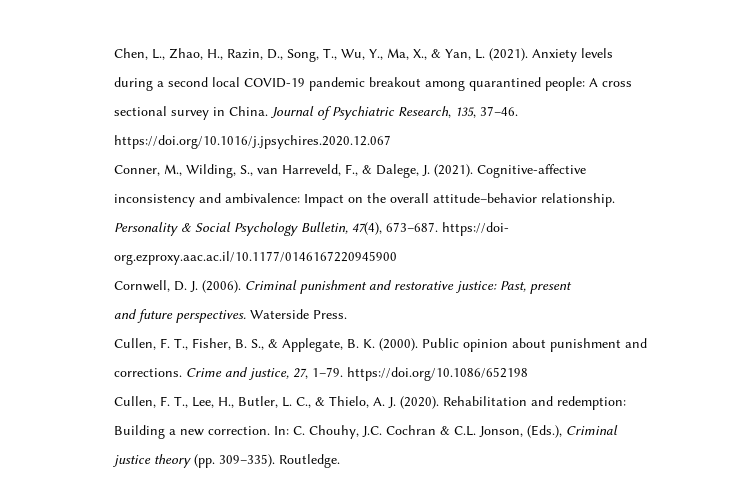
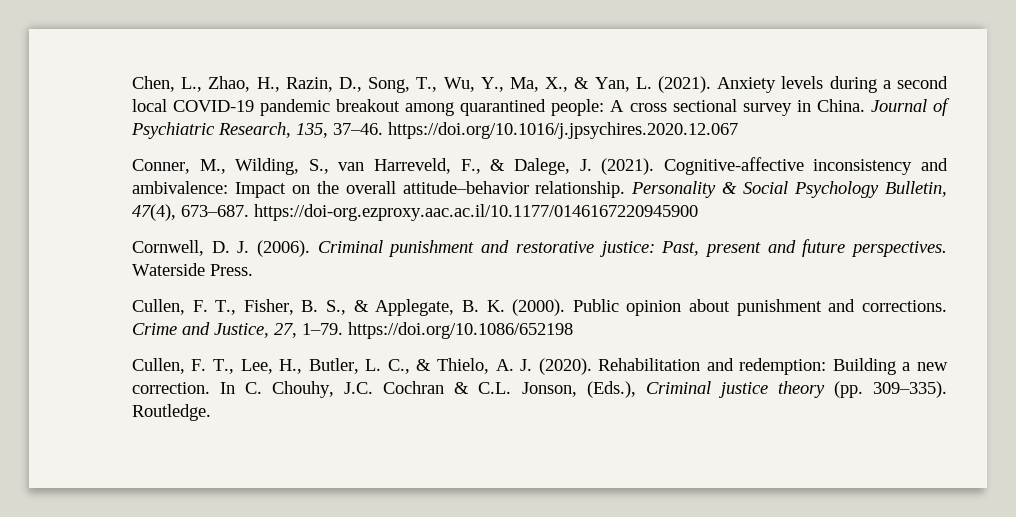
- Anxiety levels
- during a second local COVID-19 pandemic breakout among quarantined people: A cross
- sectional survey in China.
+ Anxiety levels during a second local COVID-19 pandemic breakout among quarantined people: A cross sectional survey in China.
- Journal of Psychiatric Research, 135, 37–46.
- https://doi.org/10.1016/j.jpsychires.2020.12.067
+ Journal of Psychiatric Research, 135, 37–46. https://doi.org/10.1016/j.jpsychires.2020.12.067
- Cognitive-affective
- inconsistency and ambivalence: Impact on the overall attitude–behavior relationship.
- Personality & Social Psychology Bulletin, 47(4), 673–687. https://doi-
- org.ezproxy.aac.ac.il/10.1177/0146167220945900
+ Cognitive-affective inconsistency and ambivalence: Impact on the overall attitude–behavior relationship. Personality & Social Psychology Bulletin, 47(4), 673–687. https://doi-org.ezproxy.aac.ac.il/10.1177/0146167220945900
- Criminal punishment and restorative justice: Past, present
- and future perspectives.
+ Criminal punishment and restorative justice: Past, present and future perspectives.
- Public opinion about punishment and
- corrections.
+ Public opinion about punishment and corrections.
- Crime and justice, 27, 1–79. https://doi.org/10.1086/652198
+ Crime and Justice, 27, 1–79. https://doi.org/10.1086/652198
- Rehabilitation and redemption:
- Building a new correction.
+ Rehabilitation and redemption: Building a new correction.
- In: C. Chouhy, J.C. Cochran & C.L. Jonson, (Eds.), Criminal
- justice theory (pp. 309–335).
+ In C. Chouhy, J.C. Cochran & C.L. Jonson, (Eds.), Criminal justice theory (pp. 309–335).

